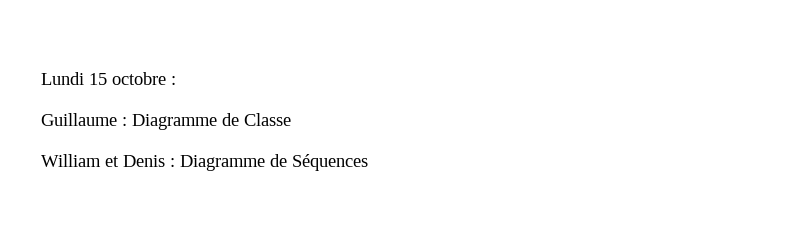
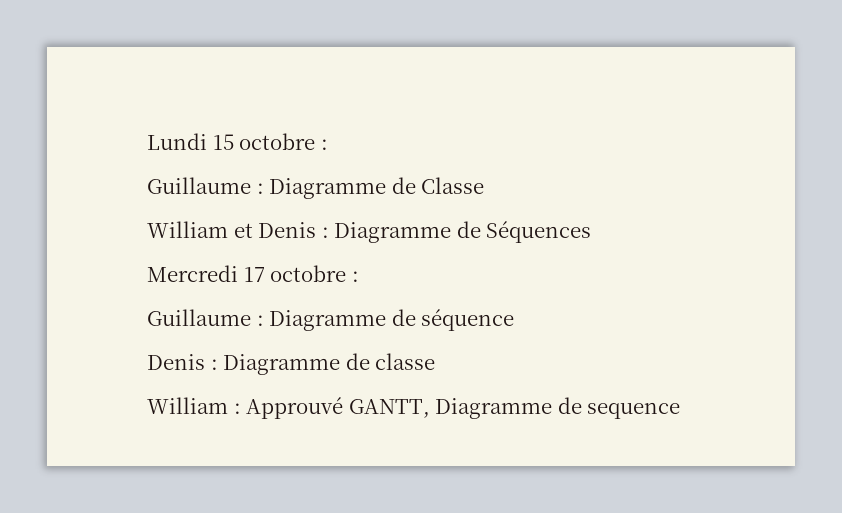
+ Mercredi 17 octobre :
+ Guillaume : Diagramme de séquence
+ Denis : Diagramme de classe
+ William : Approuvé GANTT, Diagramme de sequence

